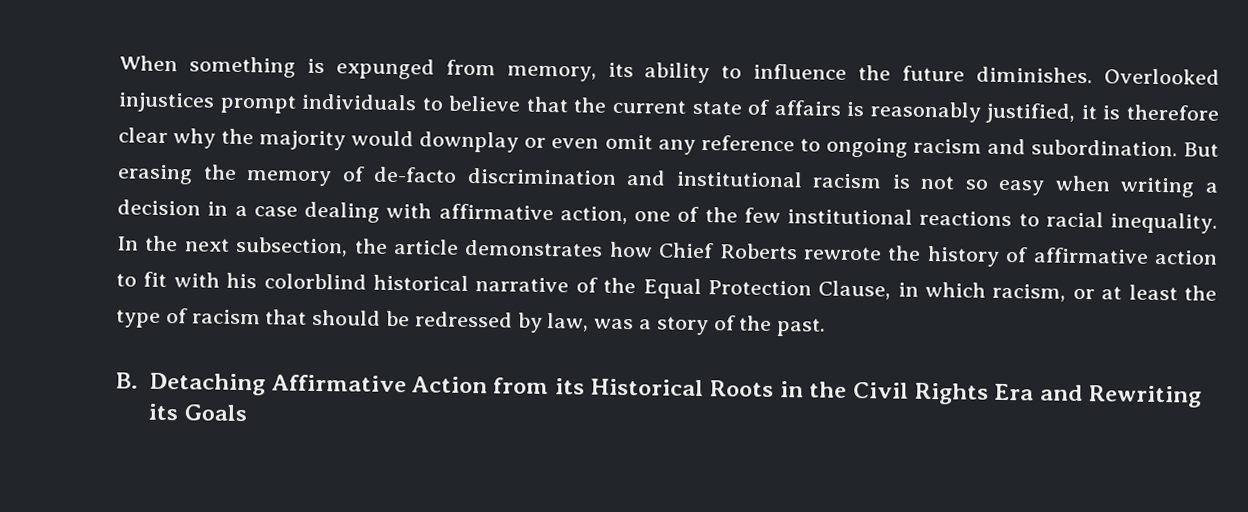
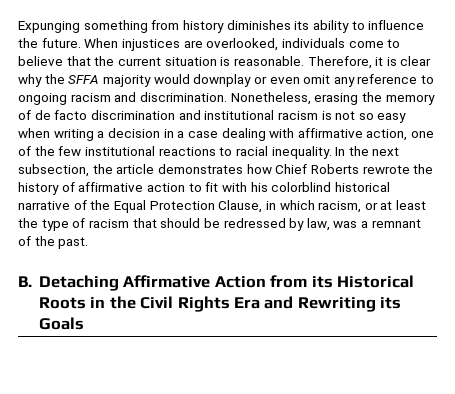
- When something is expunged from memory, its ability to influence the future diminishes. Overlooked injustices prompt individuals to believe that the current state of affairs is reasonably justified, it is therefore clear why the majority would downplay or even omit any reference to ongoing racism and subordination. But erasing the memory of de-facto discrimination and institutional racism is not so easy when writing a decision in a case dealing with affirmative action, one of the few institutional reactions to racial inequality.
+ Expunging something from history diminishes its ability to influence the future. When injustices are overlooked, individuals come to believe that the current situation is reasonable. Therefore, it is clear why the SFFA majority would downplay or even omit any reference to ongoing racism and discrimination. Nonetheless, erasing the memory of de facto discrimination and institutional racism is not so easy when writing a decision in a case dealing with affirmative action, one of the few institutional reactions to racial inequality.
- In the next subsection, the article demonstrates how Chief Roberts rewrote the history of affirmative action to fit with his colorblind historical narrative of the Equal Protection Clause, in which racism, or at least the type of racism that should be redressed by law, was a story of the past.
+ In the next subsection, the article demonstrates how Chief Roberts rewrote the history of affirmative action to fit with his colorblind historical narrative of the Equal Protection Clause, in which racism, or at least the type of racism that should be redressed by law, was a remnant of the past.

